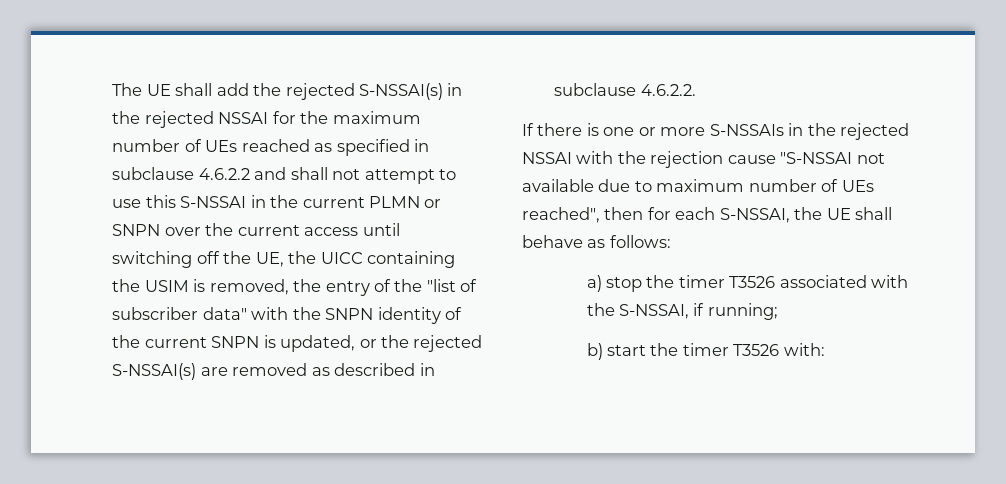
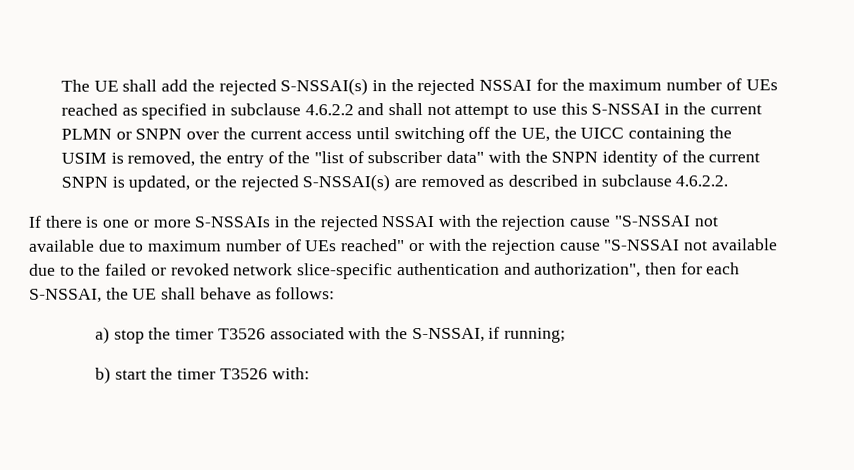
- If there is one or more S-NSSAIs in the rejected NSSAI with the rejection cause "S-NSSAI not available due to maximum number of UEs reached", then for each S-NSSAI, the UE shall behave as follows:
+ If there is one or more S-NSSAIs in the rejected NSSAI with the rejection cause "S-NSSAI not available due to maximum number of UEs reached" or with the rejection cause "S-NSSAI not available due to the failed or revoked network slice-specific authentication and authorization", then for each S-NSSAI, the UE shall behave as follows:

